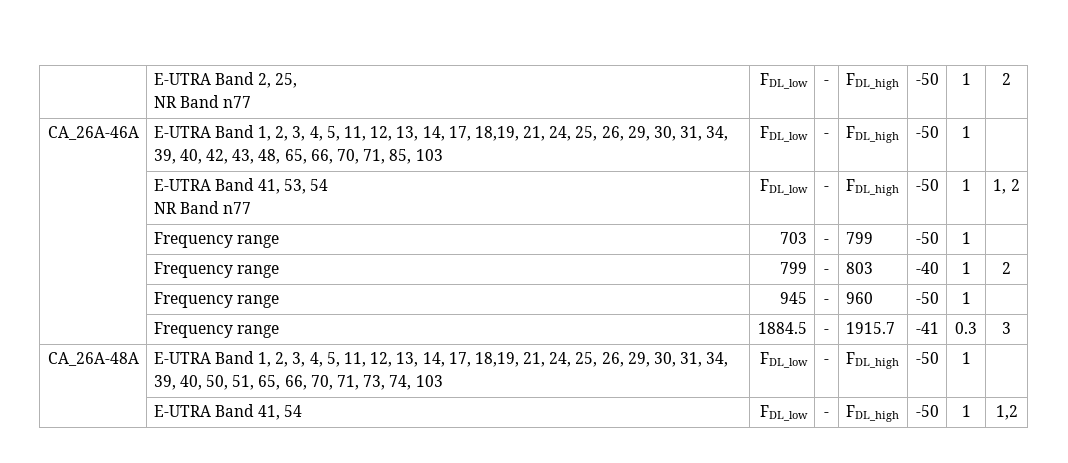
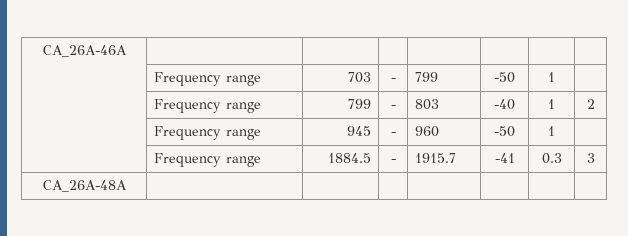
- | E-UTRA Band 2, 25,
- NR Band n77 | FDL_low | - | FDL_high | -50 | 1 | 2
- CA_26A-46A | E-UTRA Band 1, 2, 3, 4, 5, 11, 12, 13, 14, 17, 18,19, 21, 24, 25, 26, 29, 30, 31, 34, 39, 40, 42, 43, 48, 65, 66, 70, 71, 85, 103 | FDL_low | - | FDL_high | -50 | 1 |
- | E-UTRA Band 41, 53, 54
- NR Band n77 | FDL_low | - | FDL_high | -50 | 1 | 1, 2
+ CA_26A-46A | | | | | | |
- CA_26A-48A | E-UTRA Band 1, 2, 3, 4, 5, 11, 12, 13, 14, 17, 18,19, 21, 24, 25, 26, 29, 30, 31, 34, 39, 40, 50, 51, 65, 66, 70, 71, 73, 74, 103 | FDL_low | - | FDL_high | -50 | 1 |
- | E-UTRA Band 41, 54 | FDL_low | - | FDL_high | -50 | 1 | 1,2
+ CA_26A-48A | | | | | | |

